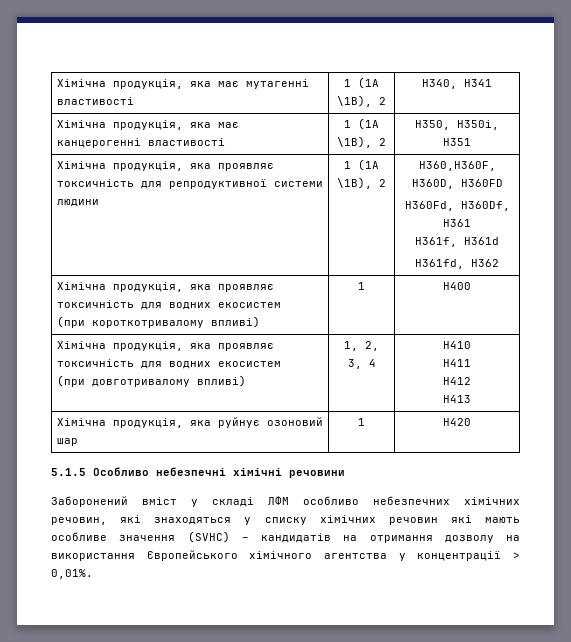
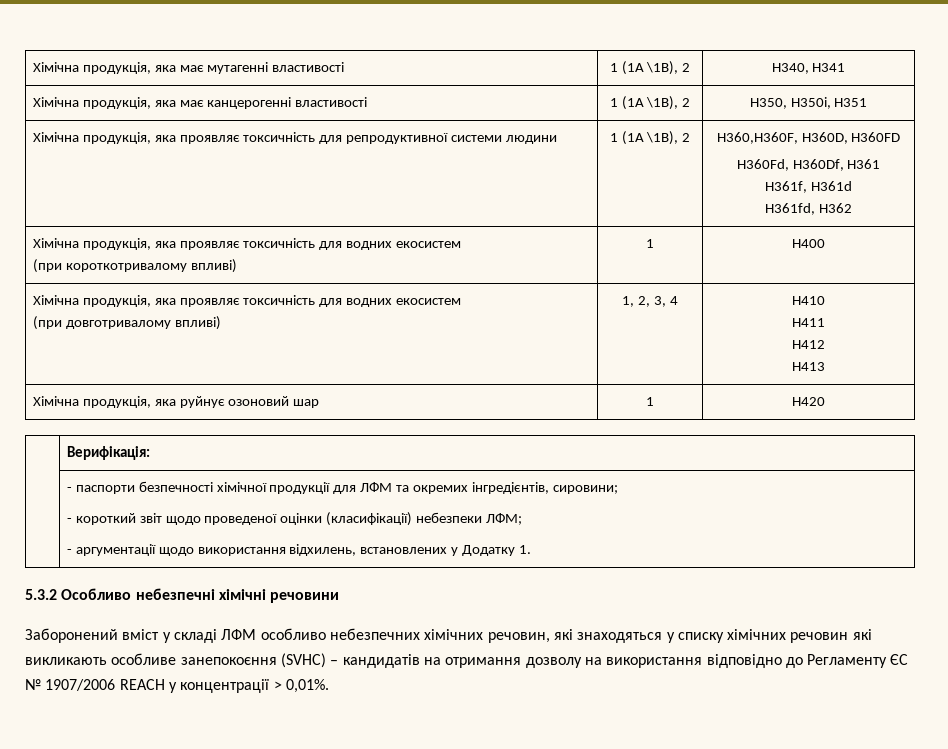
- 5.1.5 Особливо небезпечні хімічні речовини
+ | Верифікація:
+ | - паспорти безпечності хімічної продукції для ЛФМ та окремих інгредієнтів, сировини;
+ - короткий звіт щодо проведеної оцінки (класифікації) небезпеки ЛФМ;
+ - аргументації щодо використання відхилень, встановлених у Додатку 1.
+ 5.3.2 Особливо небезпечні хімічні речовини
- Заборонений вміст у складі ЛФМ особливо небезпечних хімічних речовин, які знаходяться у списку хімічних речовин які мають особливе значення (SVHC) – кандидатів на отримання дозволу на використання Європейського хімічного агентства у концентрації > 0,01%.
+ Заборонений вміст у складі ЛФМ особливо небезпечних хімічних речовин, які знаходяться у списку хімічних речовин які викликають особливе занепокоєння (SVHC) – кандидатів на отримання дозволу на використання відповідно до Регламенту ЄС № 1907/2006 REACH у концентрації > 0,01%.

